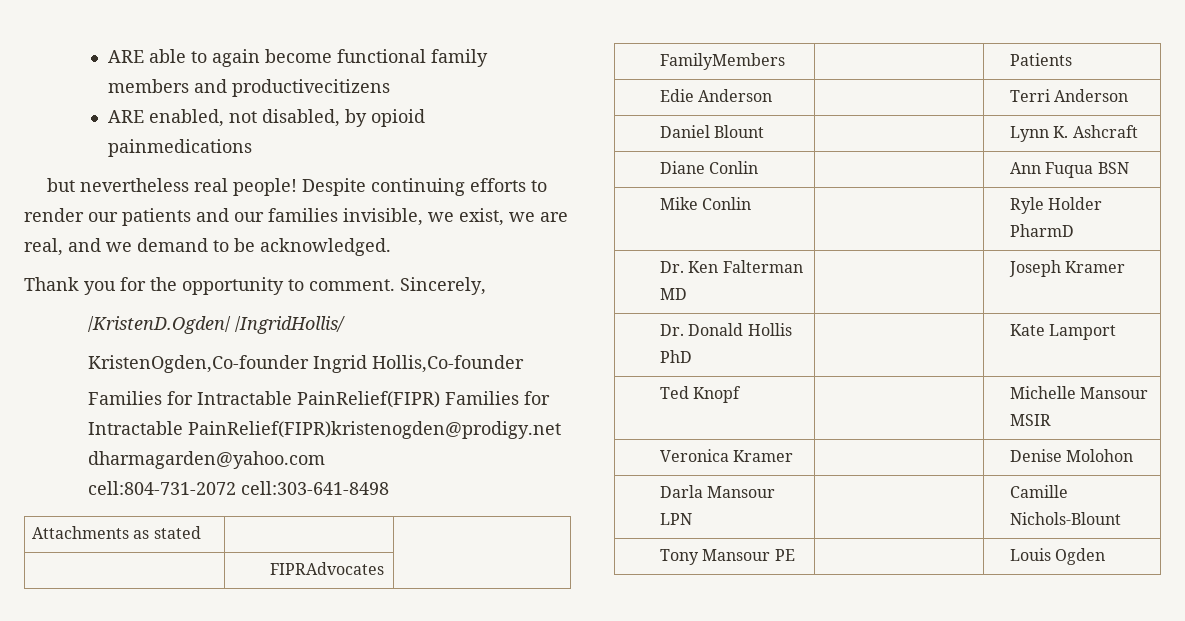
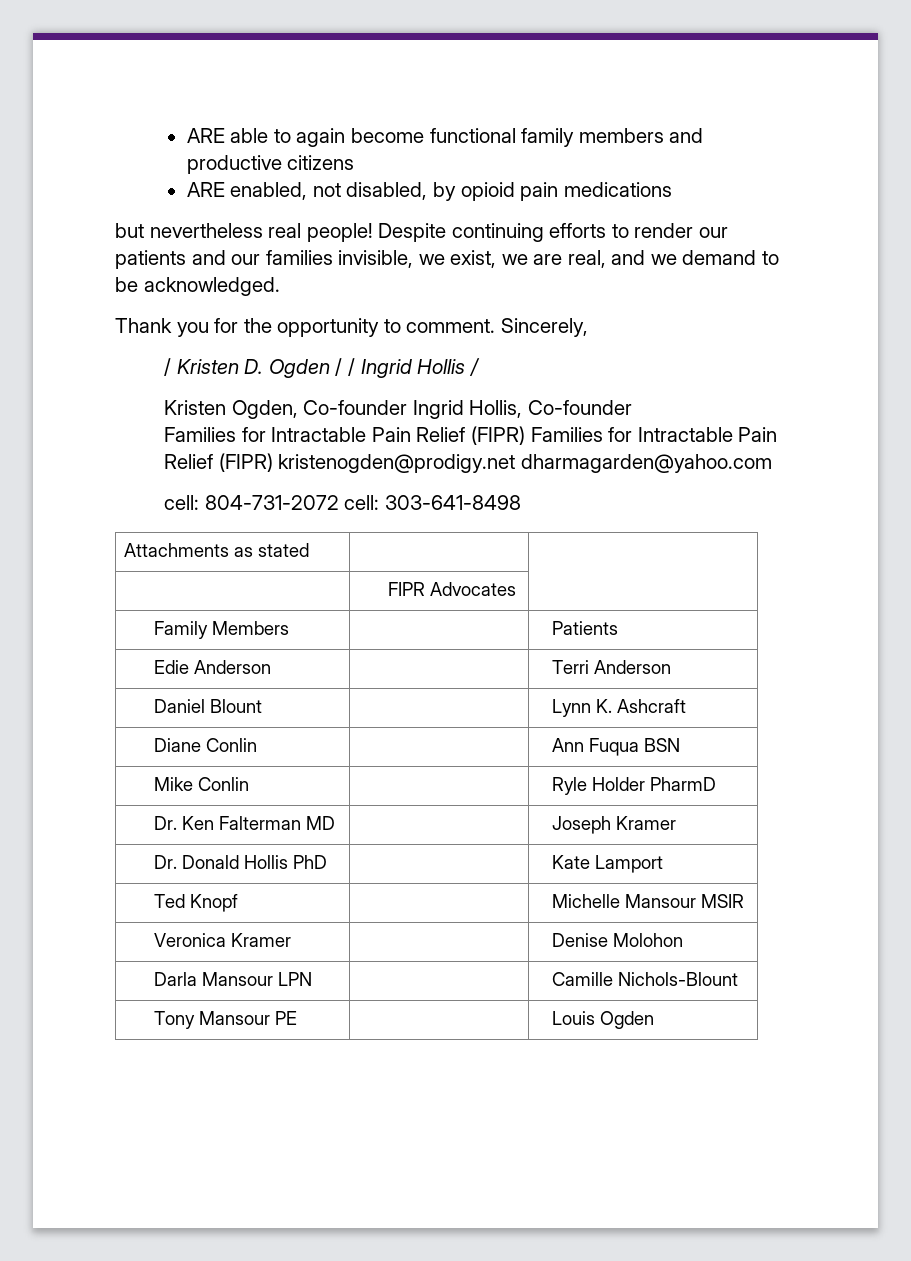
- ARE able to again become functional family members and productivecitizens
+ ARE able to again become functional family members and productive citizens
- ARE enabled, not disabled, by opioid painmedications
+ ARE enabled, not disabled, by opioid pain medications
- /KristenD.Ogden/ /IngridHollis/
- KristenOgden,Co-founder Ingrid Hollis,Co-founder
- Families for Intractable PainRelief(FIPR) Families for Intractable PainRelief(FIPR)kristenogden@prodigy.net dharmagarden@yahoo.com
- cell:804-731-2072 cell:303-641-8498
+ / Kristen D. Ogden / / Ingrid Hollis /
+ Kristen Ogden, Co-founder Ingrid Hollis, Co-founder
+ Families for Intractable Pain Relief (FIPR) Families for Intractable Pain Relief (FIPR) kristenogden@prodigy.net dharmagarden@yahoo.com
+ cell: 804-731-2072 cell: 303-641-8498
- | FIPRAdvocates |
- FamilyMembers | | Patients
+ | FIPR Advocates |
+ Family Members | | Patients

